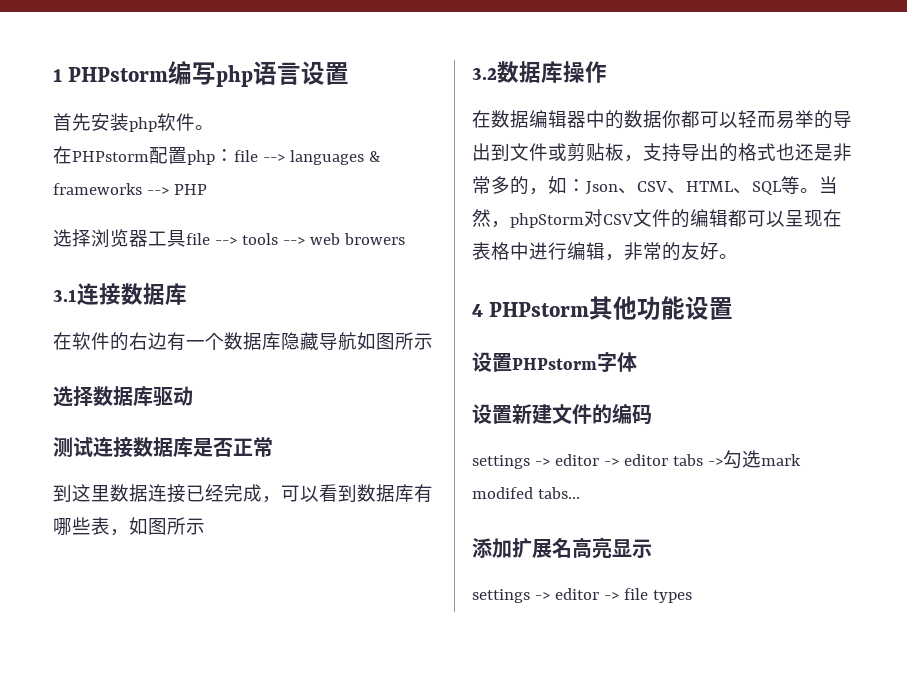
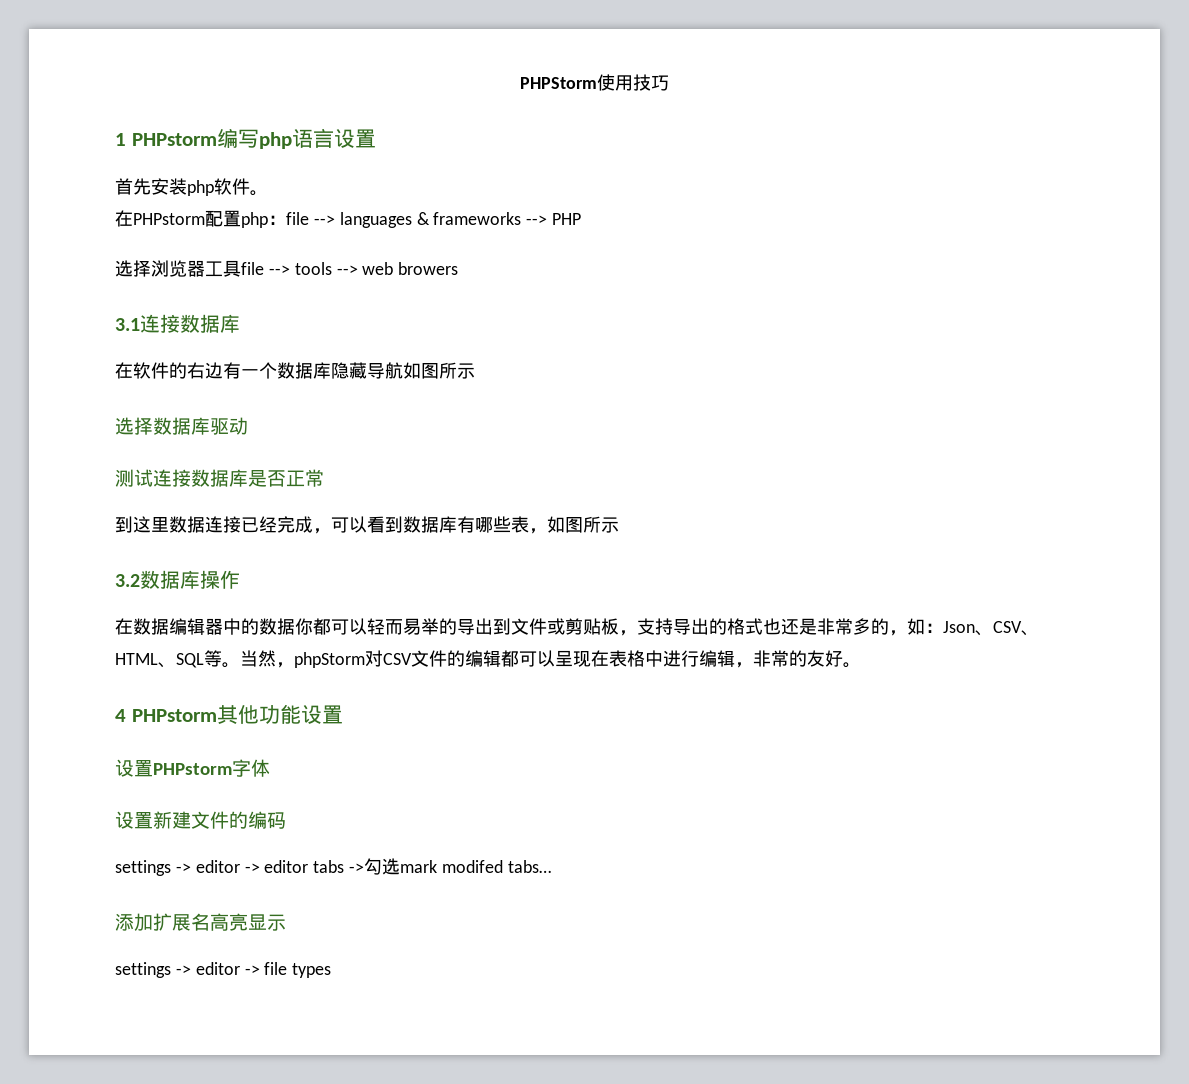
+ PHPStorm使用技巧

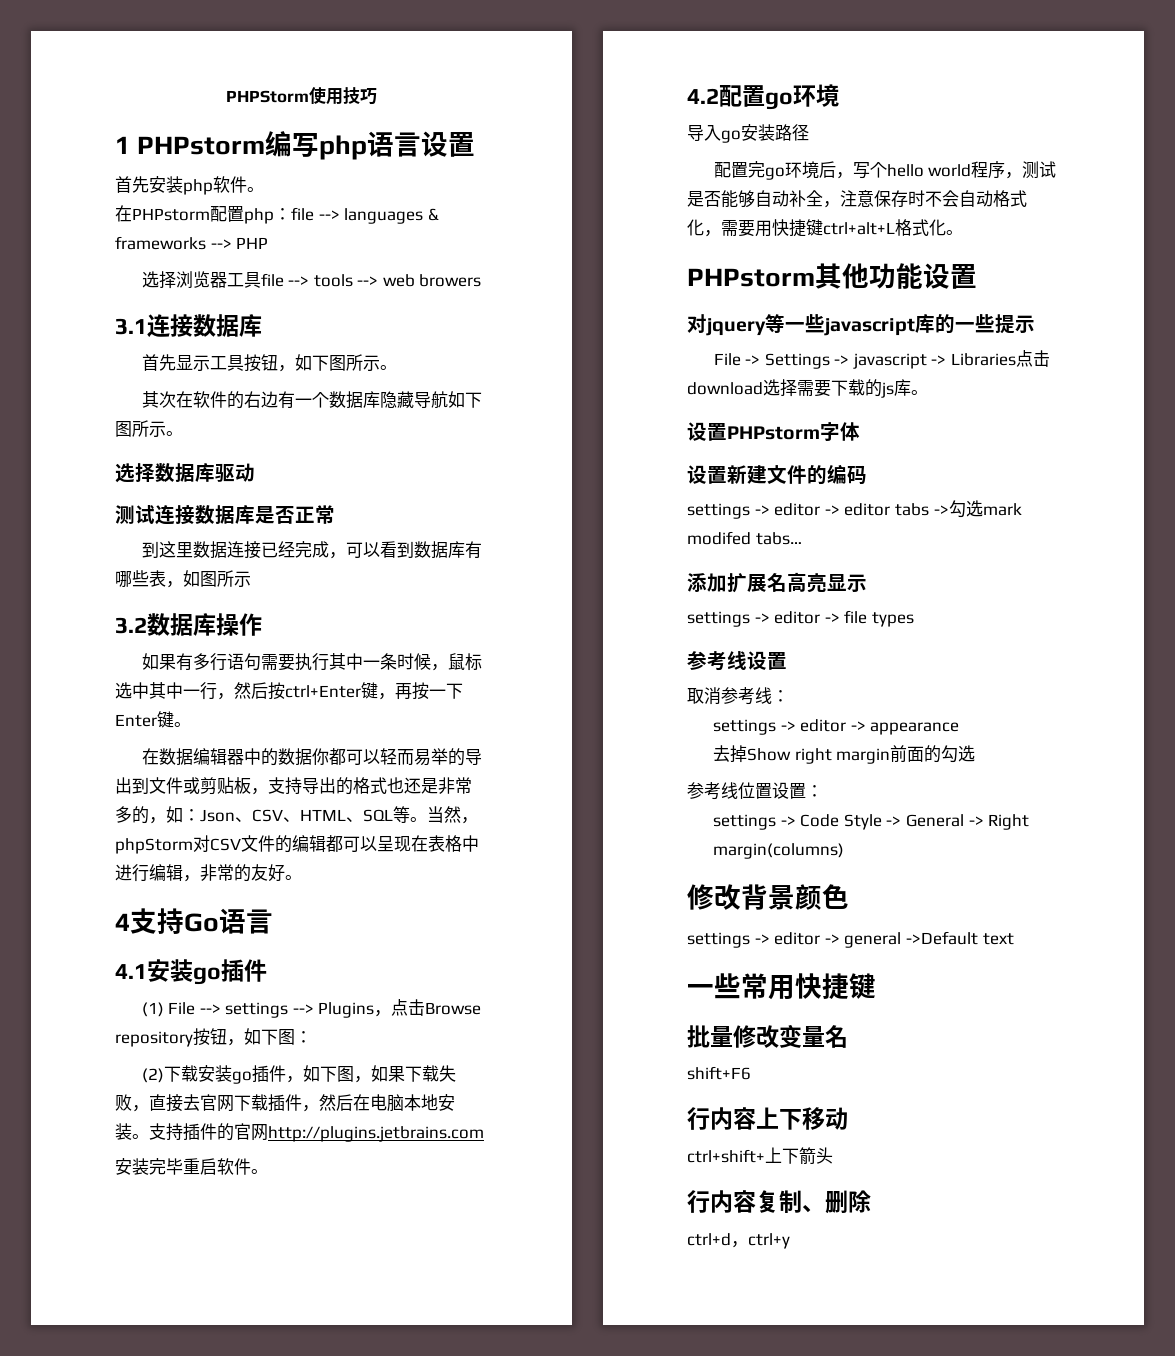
- 在软件的右边有一个数据库隐藏导航如图所示
+ 首先显示工具按钮，如下图所示。
+ 其次在软件的右边有一个数据库隐藏导航如下图所示。
+ 如果有多行语句需要执行其中一条时候，鼠标选中其中一行，然后按ctrl+Enter键，再按一下Enter键。
- 4 PHPstorm其他功能设置
+ 4支持Go语言
+ 4.1安装go插件
+ (1) File --> settings --> Plugins，点击Browse repository按钮，如下图：
+ (2)下载安装go插件，如下图，如果下载失败，直接去官网下载插件，然后在电脑本地安装。支持插件的官网http://plugins.jetbrains.com
+ 安装完毕重启软件。
+ 4.2配置go环境
+ 导入go安装路径
+ 配置完go环境后，写个hello world程序，测试是否能够自动补全，注意保存时不会自动格式化，需要用快捷键ctrl+alt+L格式化。
+ PHPstorm其他功能设置
+ 对jquery等一些javascript库的一些提示
+ File -> Settings -> javascript -> Libraries点击download选择需要下载的js库。
+ 参考线设置
+ 取消参考线：
+ settings -> editor -> appearance
+ 去掉Show right margin前面的勾选
+ 参考线位置设置：
+ settings -> Code Style -> General -> Right margin(columns)
+ 修改背景颜色
+ settings -> editor -> general ->Default text
+ 一些常用快捷键
+ 批量修改变量名
+ shift+F6
+ 行内容上下移动
+ ctrl+shift+上下箭头
+ 行内容复制、删除
+ ctrl+d，ctrl+y

